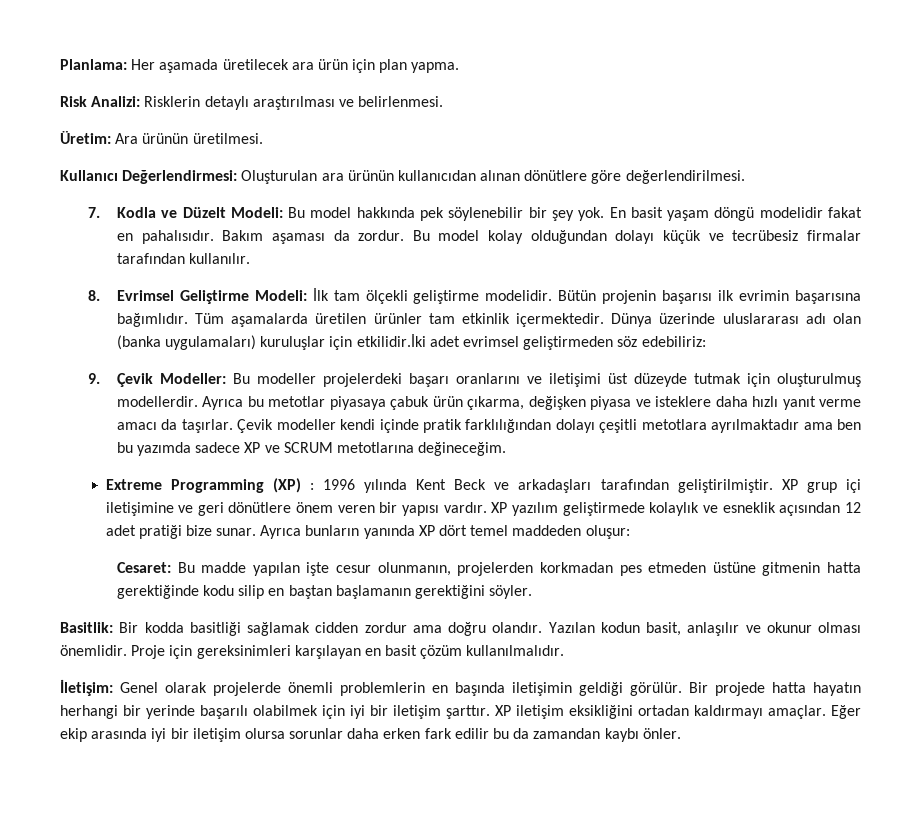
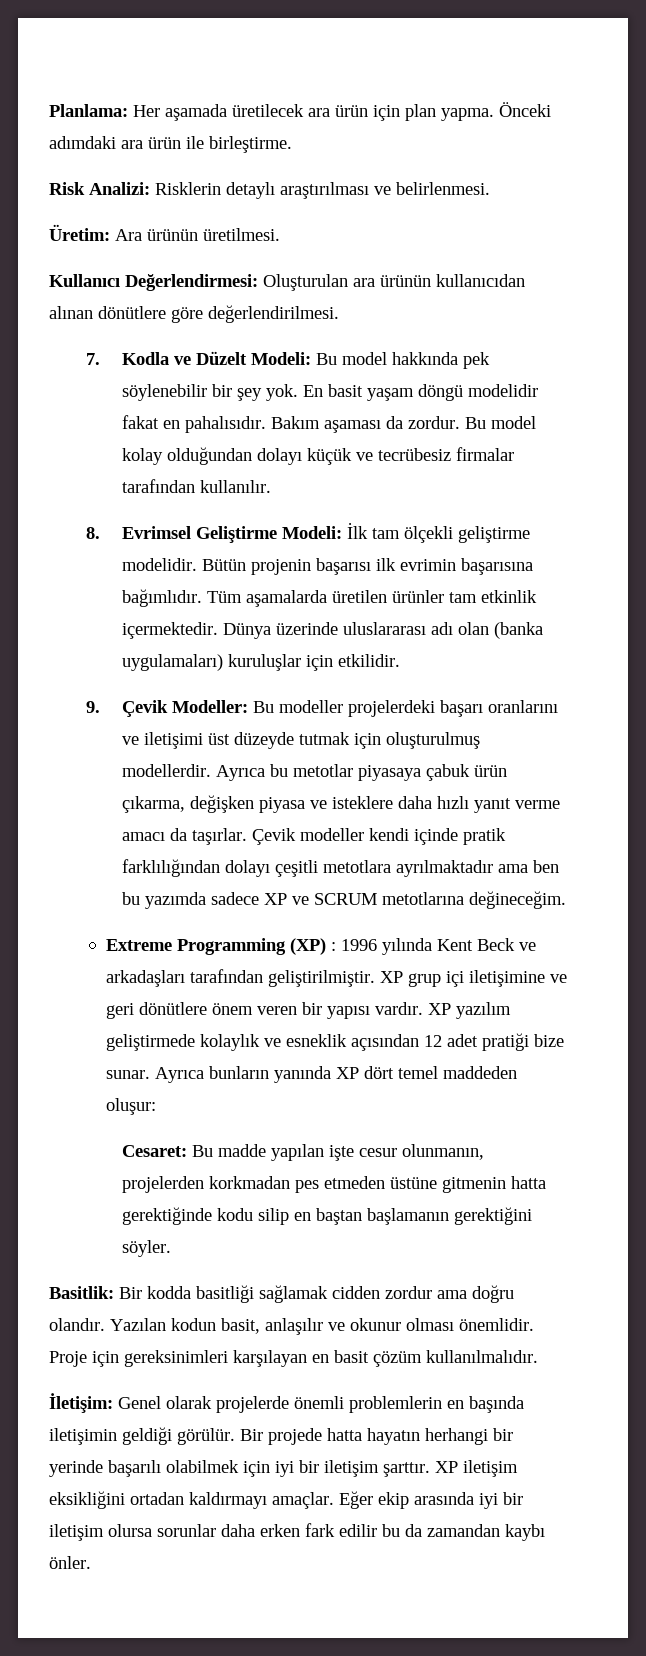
+ Önceki adımdaki ara ürün ile birleştirme.
- Dünya üzerinde uluslararası adı olan (banka uygulamaları) kuruluşlar için etkilidir.İki adet evrimsel geliştirmeden söz edebiliriz:
+ Dünya üzerinde uluslararası adı olan (banka uygulamaları) kuruluşlar için etkilidir.

